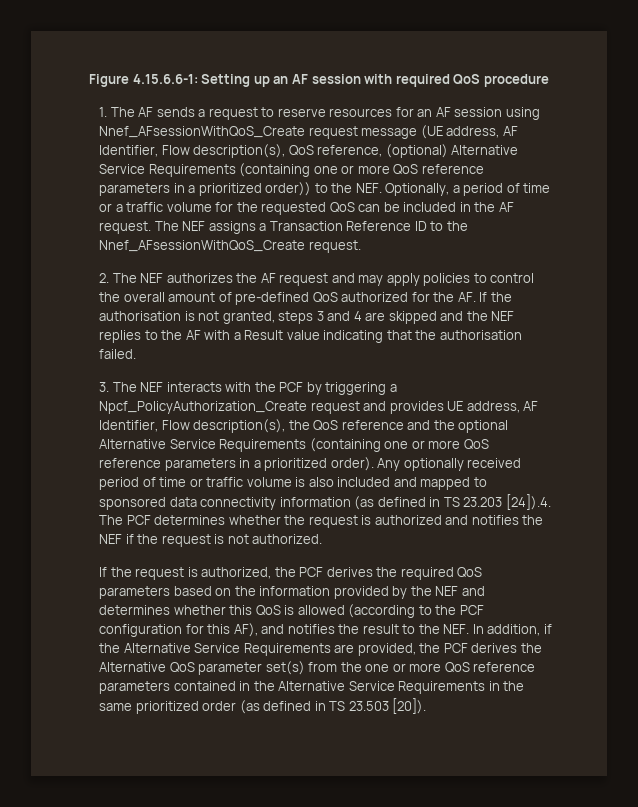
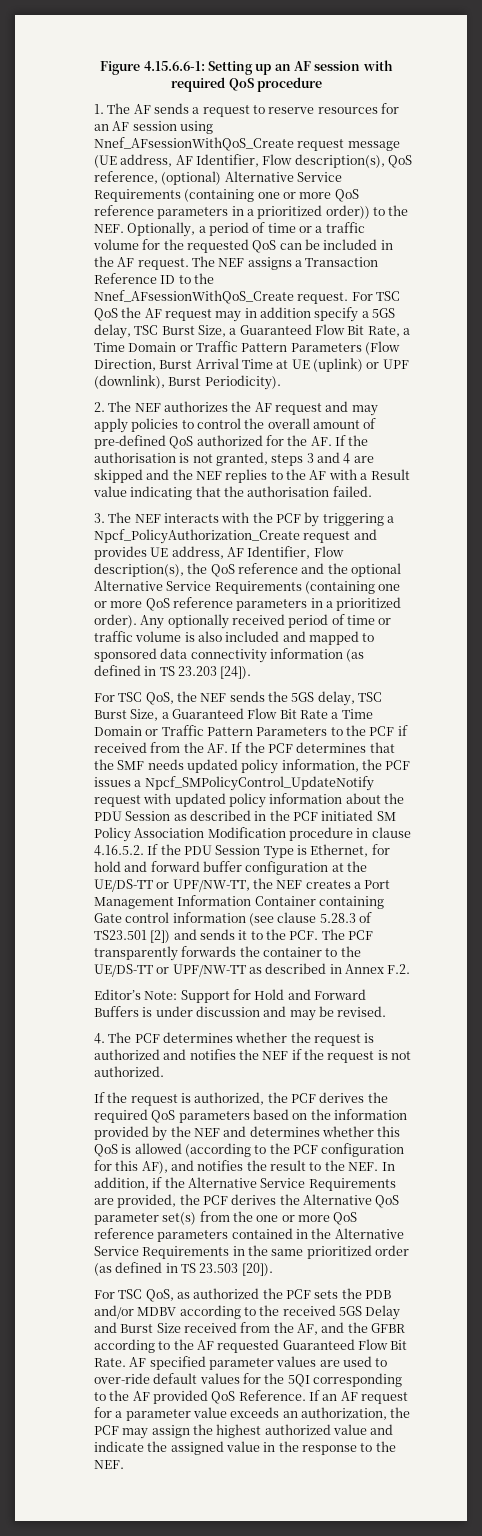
+ For TSC QoS the AF request may in addition specify a 5GS delay, TSC Burst Size, a Guaranteed Flow Bit Rate, a Time Domain or Traffic Pattern Parameters (Flow Direction, Burst Arrival Time at UE (uplink) or UPF (downlink), Burst Periodicity).
- Any optionally received period of time or traffic volume is also included and mapped to sponsored data connectivity information (as defined in TS 23.203 [24]).4. The PCF determines whether the request is authorized and notifies the NEF if the request is not authorized.
+ Any optionally received period of time or traffic volume is also included and mapped to sponsored data connectivity information (as defined in TS 23.203 [24]).
+ For TSC QoS, the NEF sends the 5GS delay, TSC Burst Size, a Guaranteed Flow Bit Rate a Time Domain or Traffic Pattern Parameters to the PCF if received from the AF. If the PCF determines that the SMF needs updated policy information, the PCF issues a Npcf_SMPolicyControl_UpdateNotify request with updated policy information about the PDU Session as described in the PCF initiated SM Policy Association Modification procedure in clause 4.16.5.2. If the PDU Session Type is Ethernet, for hold and forward buffer configuration at the UE/DS-TT or UPF/NW-TT, the NEF creates a Port Management Information Container containing Gate control information (see clause 5.28.3 of TS23.501 [2]) and sends it to the PCF. The PCF transparently forwards the container to the UE/DS-TT or UPF/NW-TT as described in Annex F.2.
+ Editor’s Note: Support for Hold and Forward Buffers is under discussion and may be revised.
+ 4. The PCF determines whether the request is authorized and notifies the NEF if the request is not authorized.
+ For TSC QoS, as authorized the PCF sets the PDB and/or MDBV according to the received 5GS Delay and Burst Size received from the AF, and the GFBR according to the AF requested Guaranteed Flow Bit Rate. AF specified parameter values are used to over-ride default values for the 5QI corresponding to the AF provided QoS Reference. If an AF request for a parameter value exceeds an authorization, the PCF may assign the highest authorized value and indicate the assigned value in the response to the NEF.

